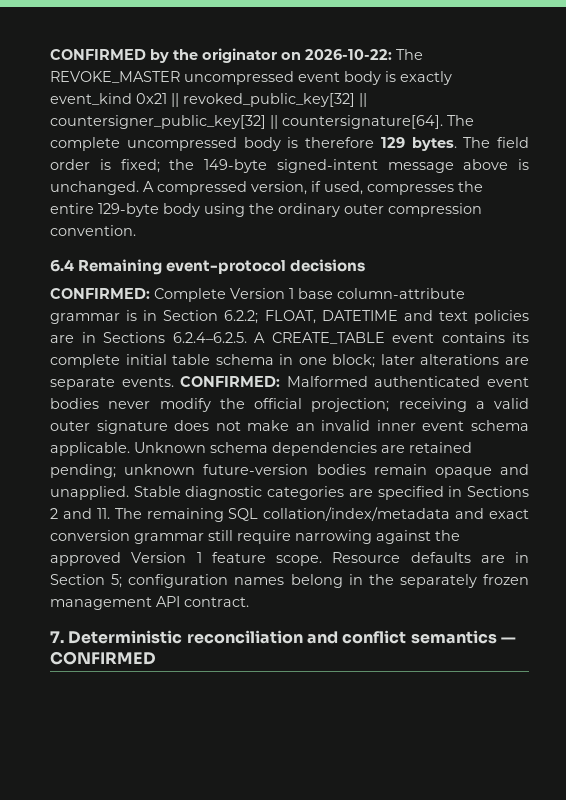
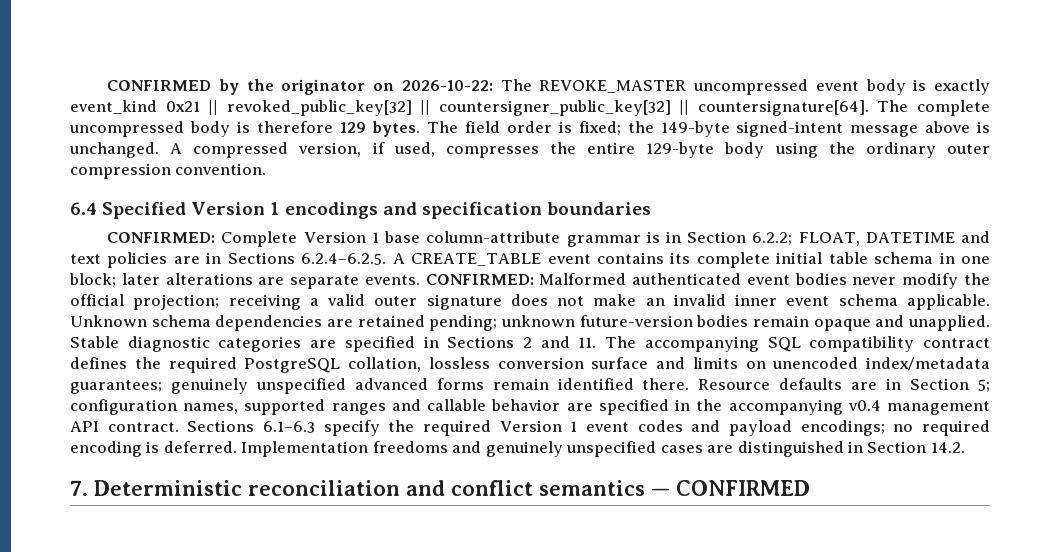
- 6.4 Remaining event-protocol decisions
+ 6.4 Specified Version 1 encodings and specification boundaries
- Stable diagnostic categories are specified in Sections 2 and 11. The remaining SQL collation/index/metadata and exact conversion grammar still require narrowing against the approved Version 1 feature scope.
+ Stable diagnostic categories are specified in Sections 2 and 11. The accompanying SQL compatibility contract defines the required PostgreSQL collation, lossless conversion surface and limits on unencoded index/metadata guarantees; genuinely unspecified advanced forms remain identified there.
- Resource defaults are in Section 5; configuration names belong in the separately frozen management API contract.
+ Resource defaults are in Section 5; configuration names, supported ranges and callable behavior are specified in the accompanying v0.4 management API contract. Sections 6.1–6.3 specify the required Version 1 event codes and payload encodings; no required encoding is deferred. Implementation freedoms and genuinely unspecified cases are distinguished in Section 14.2.

